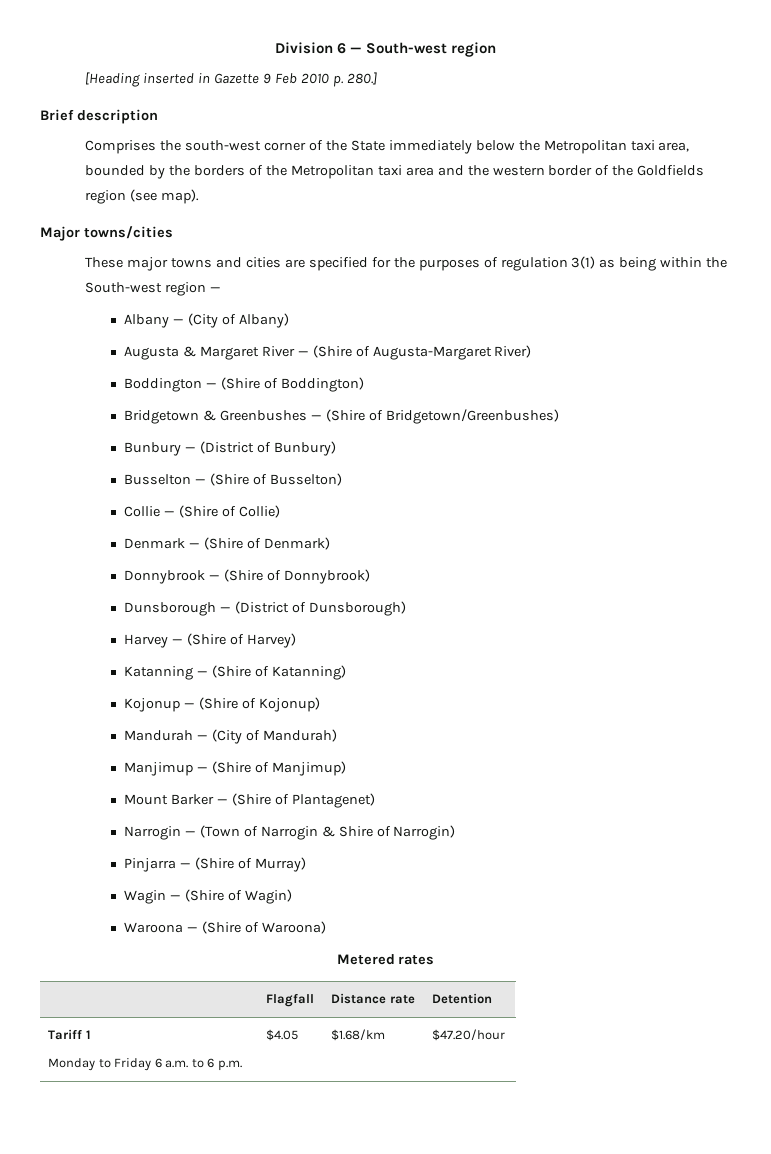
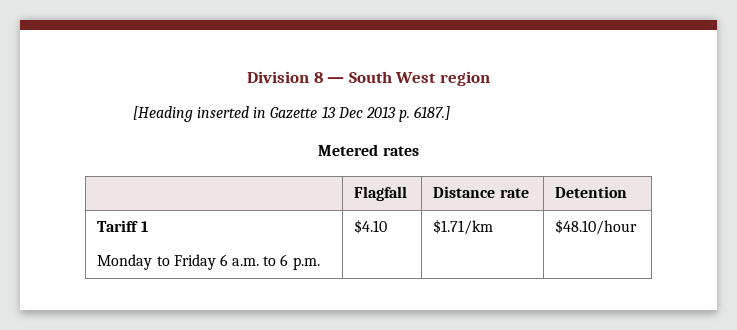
- Division 6 — South-west region
+ Division 8 — South West region
- [Heading inserted in Gazette 9 Feb 2010 p. 280.]
- Brief description
- Comprises the south-west corner of the State immediately below the Metropolitan taxi area, bounded by the borders of the Metropolitan taxi area and the western border of the Goldfields region (see map).
- Major towns/cities
- These major towns and cities are specified for the purposes of regulation 3(1) as being within the South-west region —
- Albany — (City of Albany)
- Augusta & Margaret River — (Shire of Augusta-Margaret River)
- Boddington — (Shire of Boddington)
- Bridgetown & Greenbushes — (Shire of Bridgetown/Greenbushes)
- Bunbury — (District of Bunbury)
- Busselton — (Shire of Busselton)
- Collie — (Shire of Collie)
- Denmark — (Shire of Denmark)
- Donnybrook — (Shire of Donnybrook)
- Dunsborough — (District of Dunsborough)
- Harvey — (Shire of Harvey)
- Katanning — (Shire of Katanning)
- Kojonup — (Shire of Kojonup)
- Mandurah — (City of Mandurah)
- Manjimup — (Shire of Manjimup)
- Mount Barker — (Shire of Plantagenet)
- Narrogin — (Town of Narrogin & Shire of Narrogin)
- Pinjarra — (Shire of Murray)
- Wagin — (Shire of Wagin)
- Waroona — (Shire of Waroona)
+ [Heading inserted in Gazette 13 Dec 2013 p. 6187.]
  Tariff 1
- Monday to Friday 6 a.m. to 6 p.m. | $4.05 | $1.68/km | $47.20/hour
+ Monday to Friday 6 a.m. to 6 p.m. | $4.10 | $1.71/km | $48.10/hour

